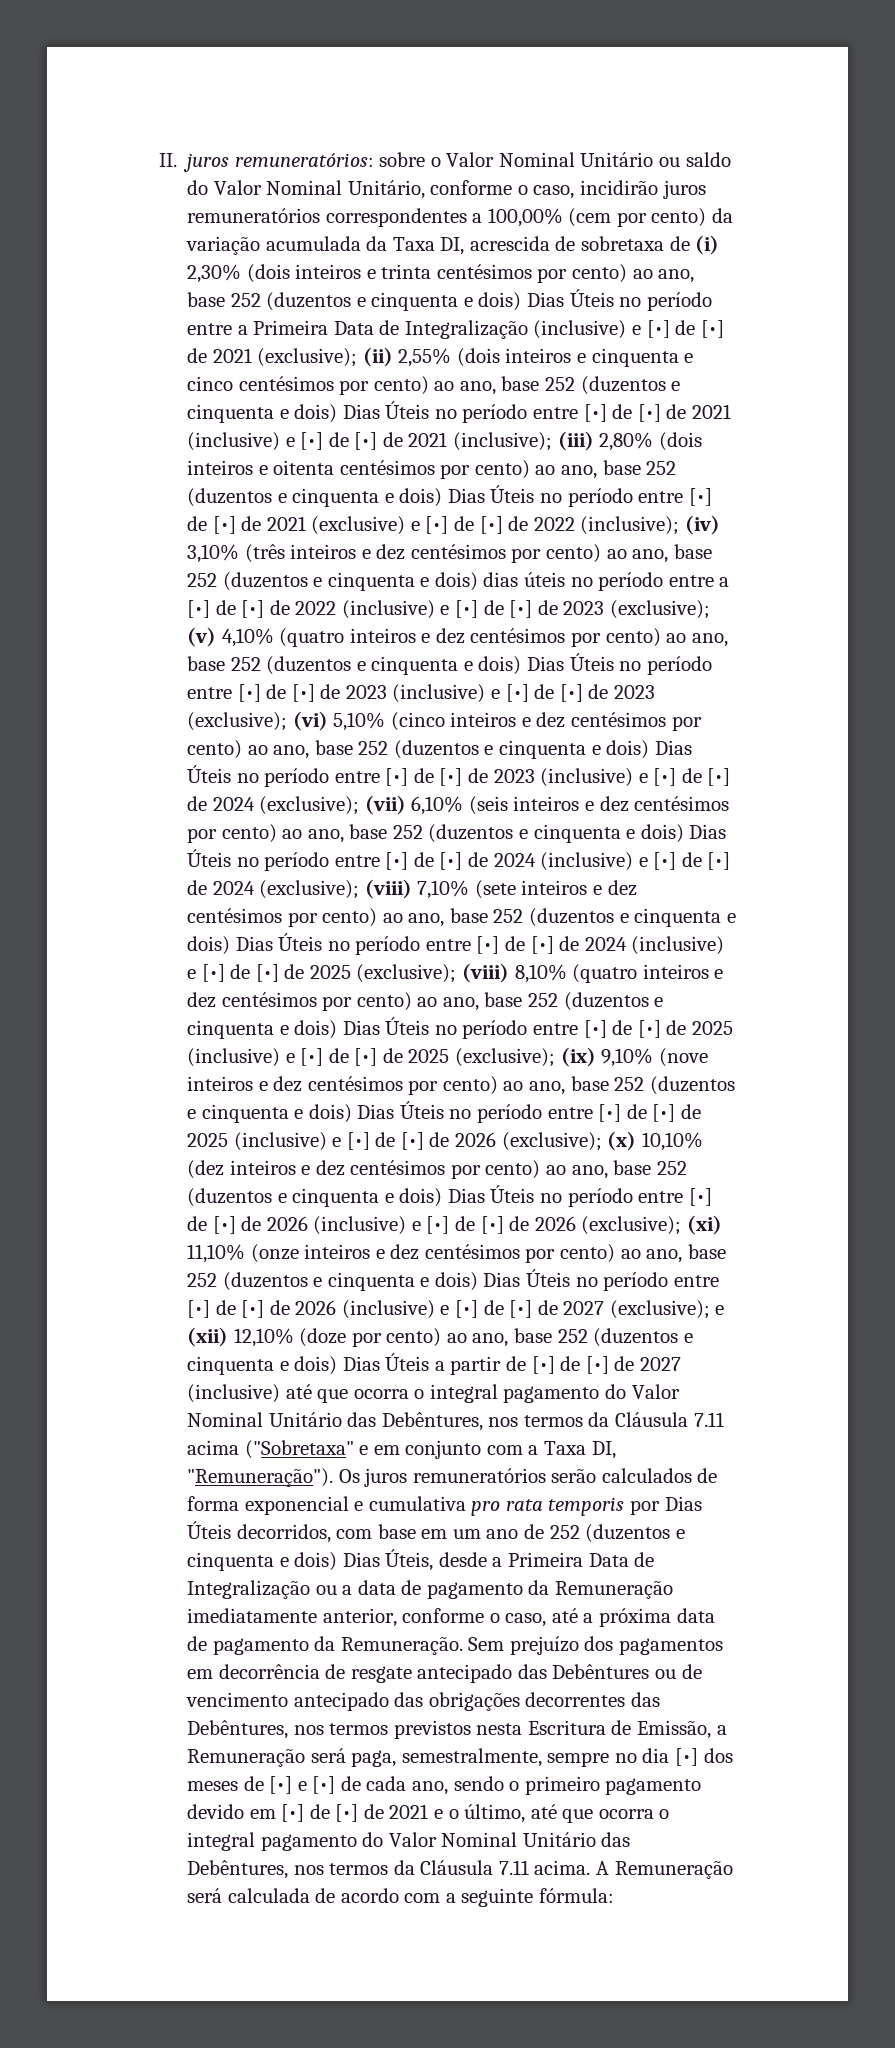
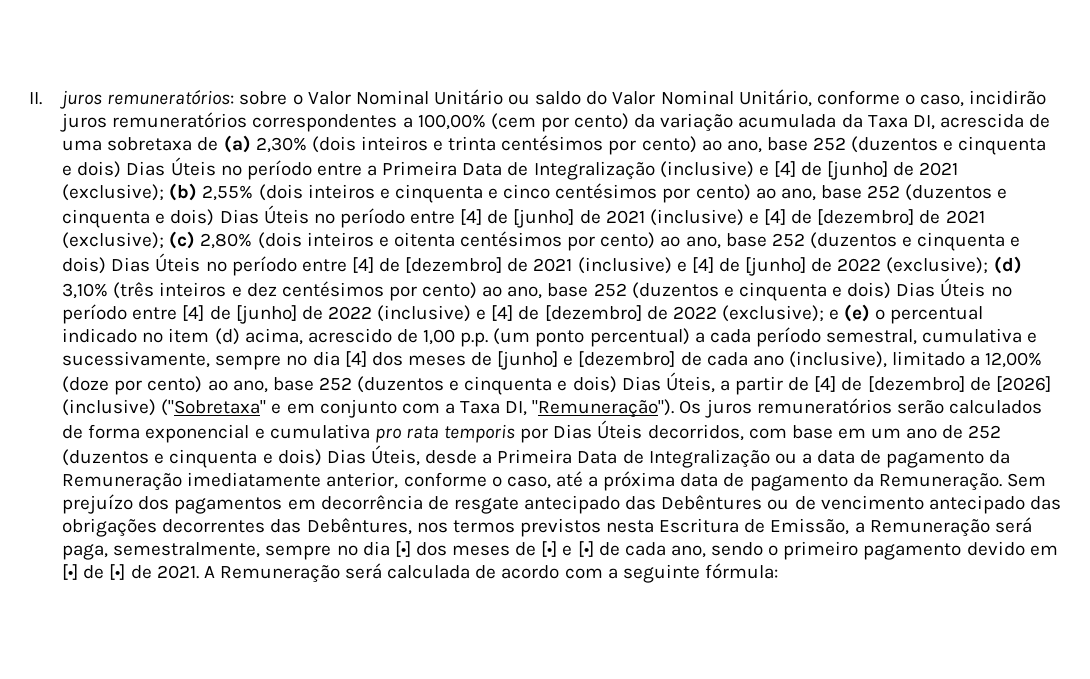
- sobre o Valor Nominal Unitário ou saldo do Valor Nominal Unitário, conforme o caso, incidirão juros remuneratórios correspondentes a 100,00% (cem por cento) da variação acumulada da Taxa DI, acrescida de sobretaxa de (i) 2,30% (dois inteiros e trinta centésimos por cento) ao ano, base 252 (duzentos e cinquenta e dois) Dias Úteis no período entre a Primeira Data de Integralização (inclusive) e [•] de [•] de 2021 (exclusive); (ii) 2,55% (dois inteiros e cinquenta e cinco centésimos por cento) ao ano, base 252 (duzentos e cinquenta e dois) Dias Úteis no período entre [•] de [•] de 2021 (inclusive) e [•] de [•] de 2021 (inclusive); (iii) 2,80% (dois inteiros e oitenta centésimos por cento) ao ano, base 252 (duzentos e cinquenta e dois) Dias Úteis no período entre [•] de [•] de 2021 (exclusive) e [•] de [•] de 2022 (inclusive); (iv) 3,10% (três inteiros e dez centésimos por cento) ao ano, base 252 (duzentos e cinquenta e dois) dias úteis no período entre a [•] de [•] de 2022 (inclusive) e [•] de [•] de 2023 (exclusive); (v) 4,10% (quatro inteiros e dez centésimos por cento) ao ano, base 252 (duzentos e cinquenta e dois) Dias Úteis no período entre [•] de [•] de 2023 (inclusive) e [•] de [•] de 2023 (exclusive); (vi) 5,10% (cinco inteiros e dez centésimos por cento) ao ano, base 252 (duzentos e cinquenta e dois) Dias Úteis no período entre [•] de [•] de 2023 (inclusive) e [•] de [•] de 2024 (exclusive); (vii) 6,10% (seis inteiros e dez centésimos por cento) ao ano, base 252 (duzentos e cinquenta e dois) Dias Úteis no período entre [•] de [•] de 2024 (inclusive) e [•] de [•] de 2024 (exclusive); (viii) 7,10% (sete inteiros e dez centésimos por cento) ao ano, base 252 (duzentos e cinquenta e dois) Dias Úteis no período entre [•] de [•] de 2024 (inclusive) e [•] de [•] de 2025 (exclusive); (viii) 8,10% (quatro inteiros e dez centésimos por cento) ao ano, base 252 (duzentos e cinquenta e dois) Dias Úteis no período entre [•] de [•] de 2025 (inclusive) e [•] de [•] de 2025 (exclusive); (ix) 9,10% (nove inteiros e dez centésimos por cento) ao ano, base 252 (duzentos e cinquenta e dois) Dias Úteis no período entre [•] de [•] de 2025 (inclusive) e [•] de [•] de 2026 (exclusive); (x) 10,10% (dez inteiros e dez centésimos por cento) ao ano, base 252 (duzentos e cinquenta e dois) Dias Úteis no período entre [•] de [•] de 2026 (inclusive) e [•] de [•] de 2026 (exclusive); (xi) 11,10% (onze inteiros e dez centésimos por cento) ao ano, base 252 (duzentos e cinquenta e dois) Dias Úteis no período entre [•] de [•] de 2026 (inclusive) e [•] de [•] de 2027 (exclusive); e (xii) 12,10% (doze por cento) ao ano, base 252 (duzentos e cinquenta e dois) Dias Úteis a partir de [•] de [•] de 2027 (inclusive) até que ocorra o integral pagamento do Valor Nominal Unitário das Debêntures, nos termos da Cláusula 7.11 acima ("Sobretaxa" e em conjunto com a Taxa DI, "Remuneração").
+ sobre o Valor Nominal Unitário ou saldo do Valor Nominal Unitário, conforme o caso, incidirão juros remuneratórios correspondentes a 100,00% (cem por cento) da variação acumulada da Taxa DI, acrescida de uma sobretaxa de (a) 2,30% (dois inteiros e trinta centésimos por cento) ao ano, base 252 (duzentos e cinquenta e dois) Dias Úteis no período entre a Primeira Data de Integralização (inclusive) e [4] de [junho] de 2021 (exclusive); (b) 2,55% (dois inteiros e cinquenta e cinco centésimos por cento) ao ano, base 252 (duzentos e cinquenta e dois) Dias Úteis no período entre [4] de [junho] de 2021 (inclusive) e [4] de [dezembro] de 2021 (exclusive); (c) 2,80% (dois inteiros e oitenta centésimos por cento) ao ano, base 252 (duzentos e cinquenta e dois) Dias Úteis no período entre [4] de [dezembro] de 2021 (inclusive) e [4] de [junho] de 2022 (exclusive); (d) 3,10% (três inteiros e dez centésimos por cento) ao ano, base 252 (duzentos e cinquenta e dois) Dias Úteis no período entre [4] de [junho] de 2022 (inclusive) e [4] de [dezembro] de 2022 (exclusive); e (e) o percentual indicado no item (d) acima, acrescido de 1,00 p.p. (um ponto percentual) a cada período semestral, cumulativa e sucessivamente, sempre no dia [4] dos meses de [junho] e [dezembro] de cada ano (inclusive), limitado a 12,00% (doze por cento) ao ano, base 252 (duzentos e cinquenta e dois) Dias Úteis, a partir de [4] de [dezembro] de [2026] (inclusive) ("Sobretaxa" e em conjunto com a Taxa DI, "Remuneração").
- Sem prejuízo dos pagamentos em decorrência de resgate antecipado das Debêntures ou de vencimento antecipado das obrigações decorrentes das Debêntures, nos termos previstos nesta Escritura de Emissão, a Remuneração será paga, semestralmente, sempre no dia [•] dos meses de [•] e [•] de cada ano, sendo o primeiro pagamento devido em [•] de [•] de 2021 e o último, até que ocorra o integral pagamento do Valor Nominal Unitário das Debêntures, nos termos da Cláusula 7.11 acima.
+ Sem prejuízo dos pagamentos em decorrência de resgate antecipado das Debêntures ou de vencimento antecipado das obrigações decorrentes das Debêntures, nos termos previstos nesta Escritura de Emissão, a Remuneração será paga, semestralmente, sempre no dia [•] dos meses de [•] e [•] de cada ano, sendo o primeiro pagamento devido em [•] de [•] de 2021.

